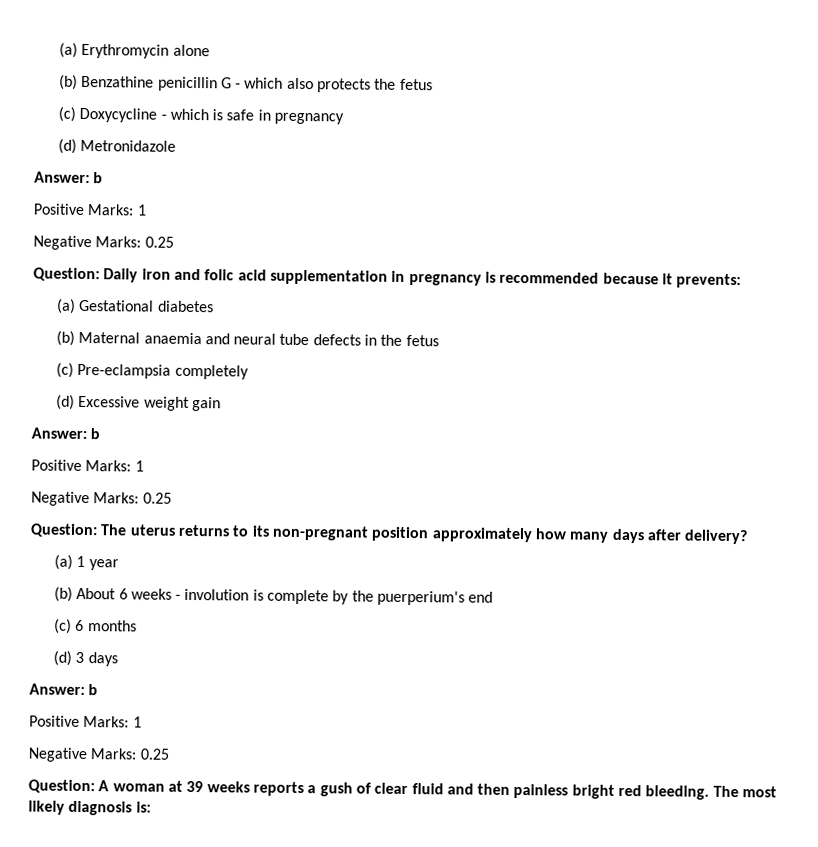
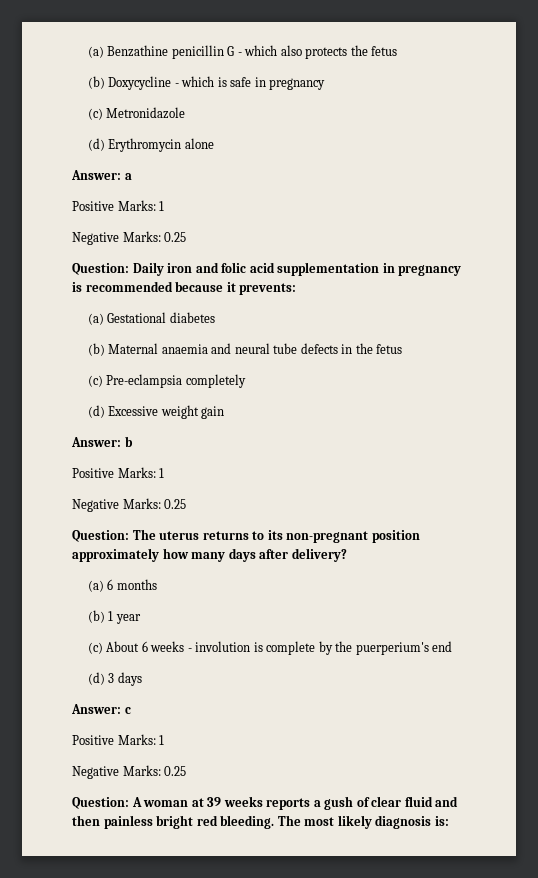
- (a) Erythromycin alone
- (b) Benzathine penicillin G - which also protects the fetus
+ (a) Benzathine penicillin G - which also protects the fetus
- (c) Doxycycline - which is safe in pregnancy
+ (b) Doxycycline - which is safe in pregnancy
- (d) Metronidazole
- Answer: b
+ (c) Metronidazole
+ (d) Erythromycin alone
+ Answer: a
- (a) 1 year
+ (a) 6 months
+ (b) 1 year
- (b) About 6 weeks - involution is complete by the puerperium's end
+ (c) About 6 weeks - involution is complete by the puerperium's end
- (c) 6 months
  (d) 3 days
- Answer: b
+ Answer: c

